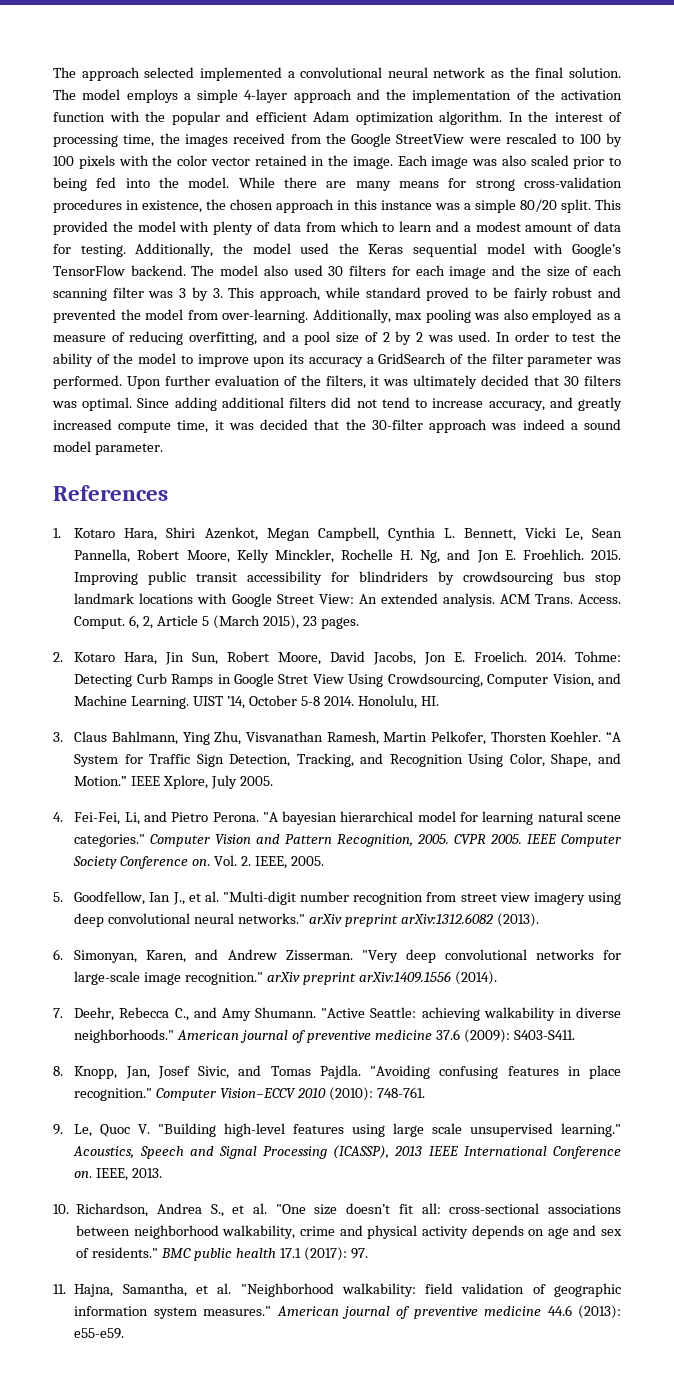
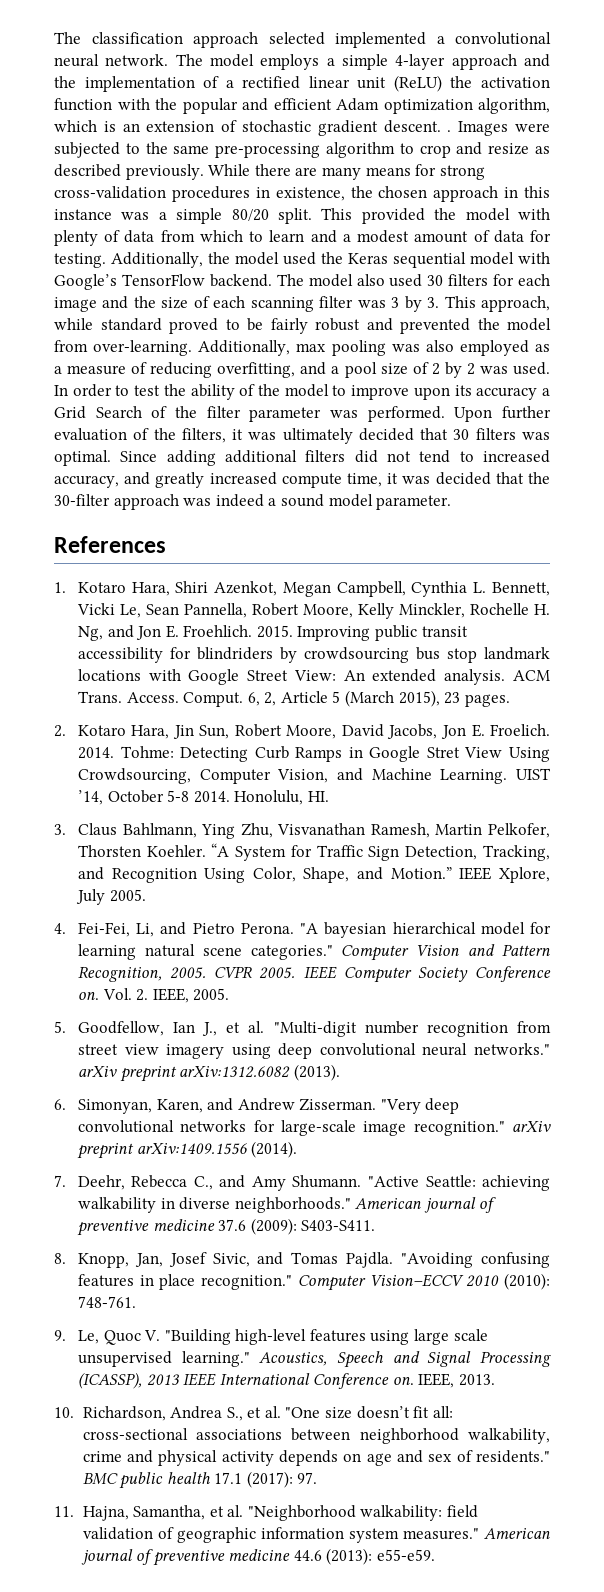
- The approach selected implemented a convolutional neural network as the final solution.
+ The classification approach selected implemented a convolutional neural network.
- The model employs a simple 4-layer approach and the implementation of the activation function with the popular and efficient Adam optimization algorithm. In the interest of processing time, the images received from the Google StreetView were rescaled to 100 by 100 pixels with the color vector retained in the image. Each image was also scaled prior to being fed into the model.
+ The model employs a simple 4-layer approach and the implementation of a rectified linear unit (ReLU) the activation function with the popular and efficient Adam optimization algorithm, which is an extension of stochastic gradient descent. . Images were subjected to the same pre-processing algorithm to crop and resize as described previously.
- In order to test the ability of the model to improve upon its accuracy a GridSearch of the filter parameter was performed.
+ In order to test the ability of the model to improve upon its accuracy a Grid Search of the filter parameter was performed.
- Since adding additional filters did not tend to increase accuracy, and greatly increased compute time, it was decided that the 30-filter approach was indeed a sound model parameter.
+ Since adding additional filters did not tend to increased accuracy, and greatly increased compute time, it was decided that the 30-filter approach was indeed a sound model parameter.

